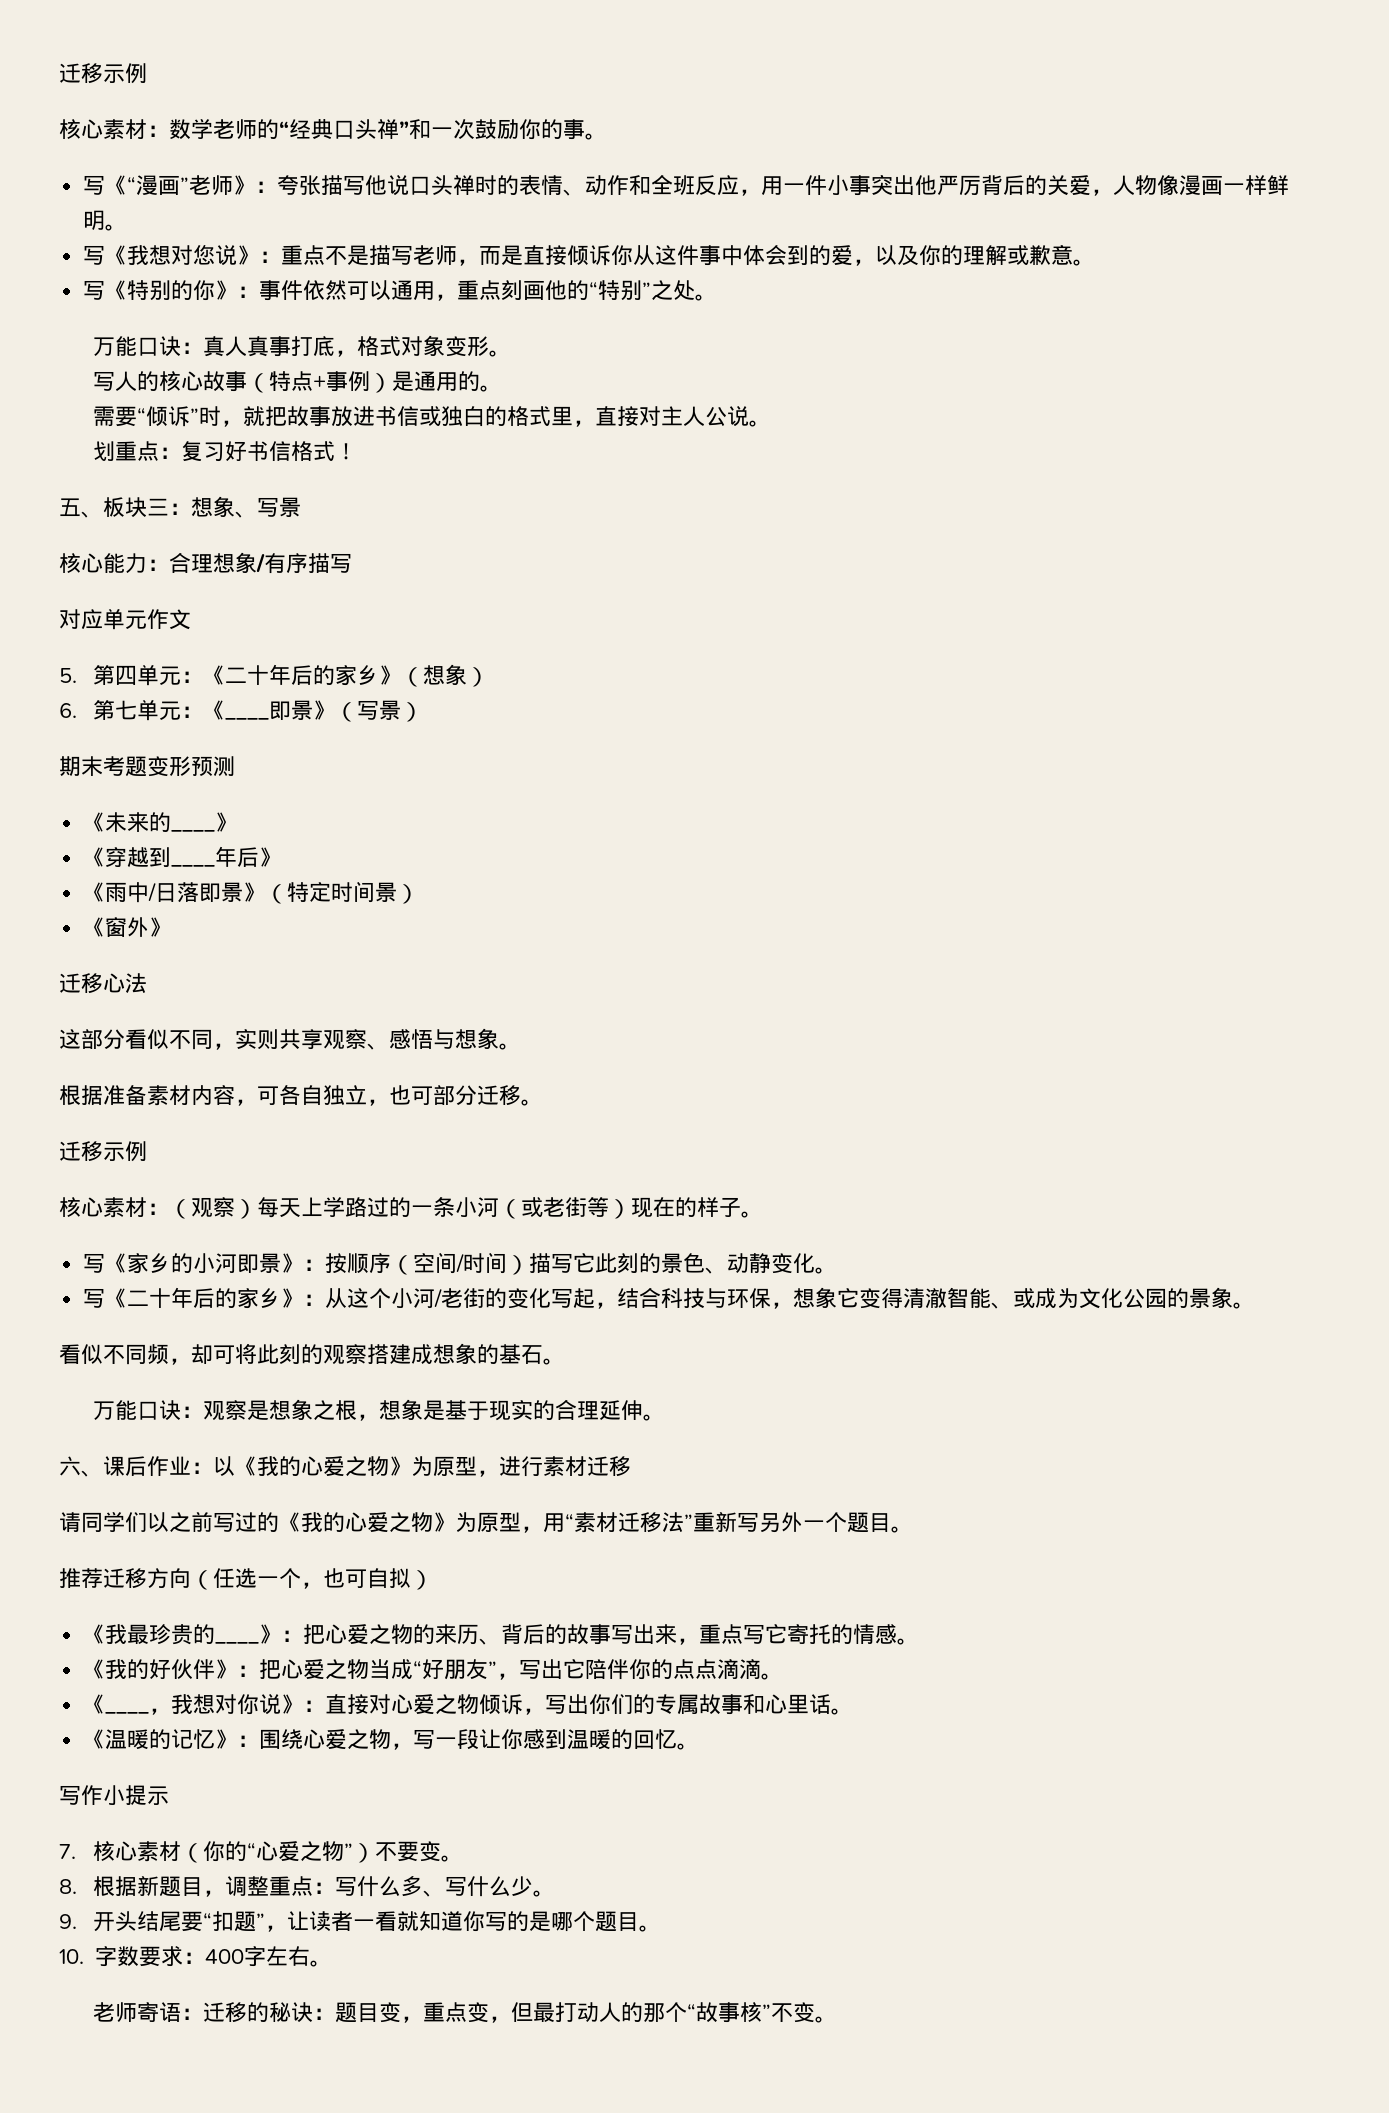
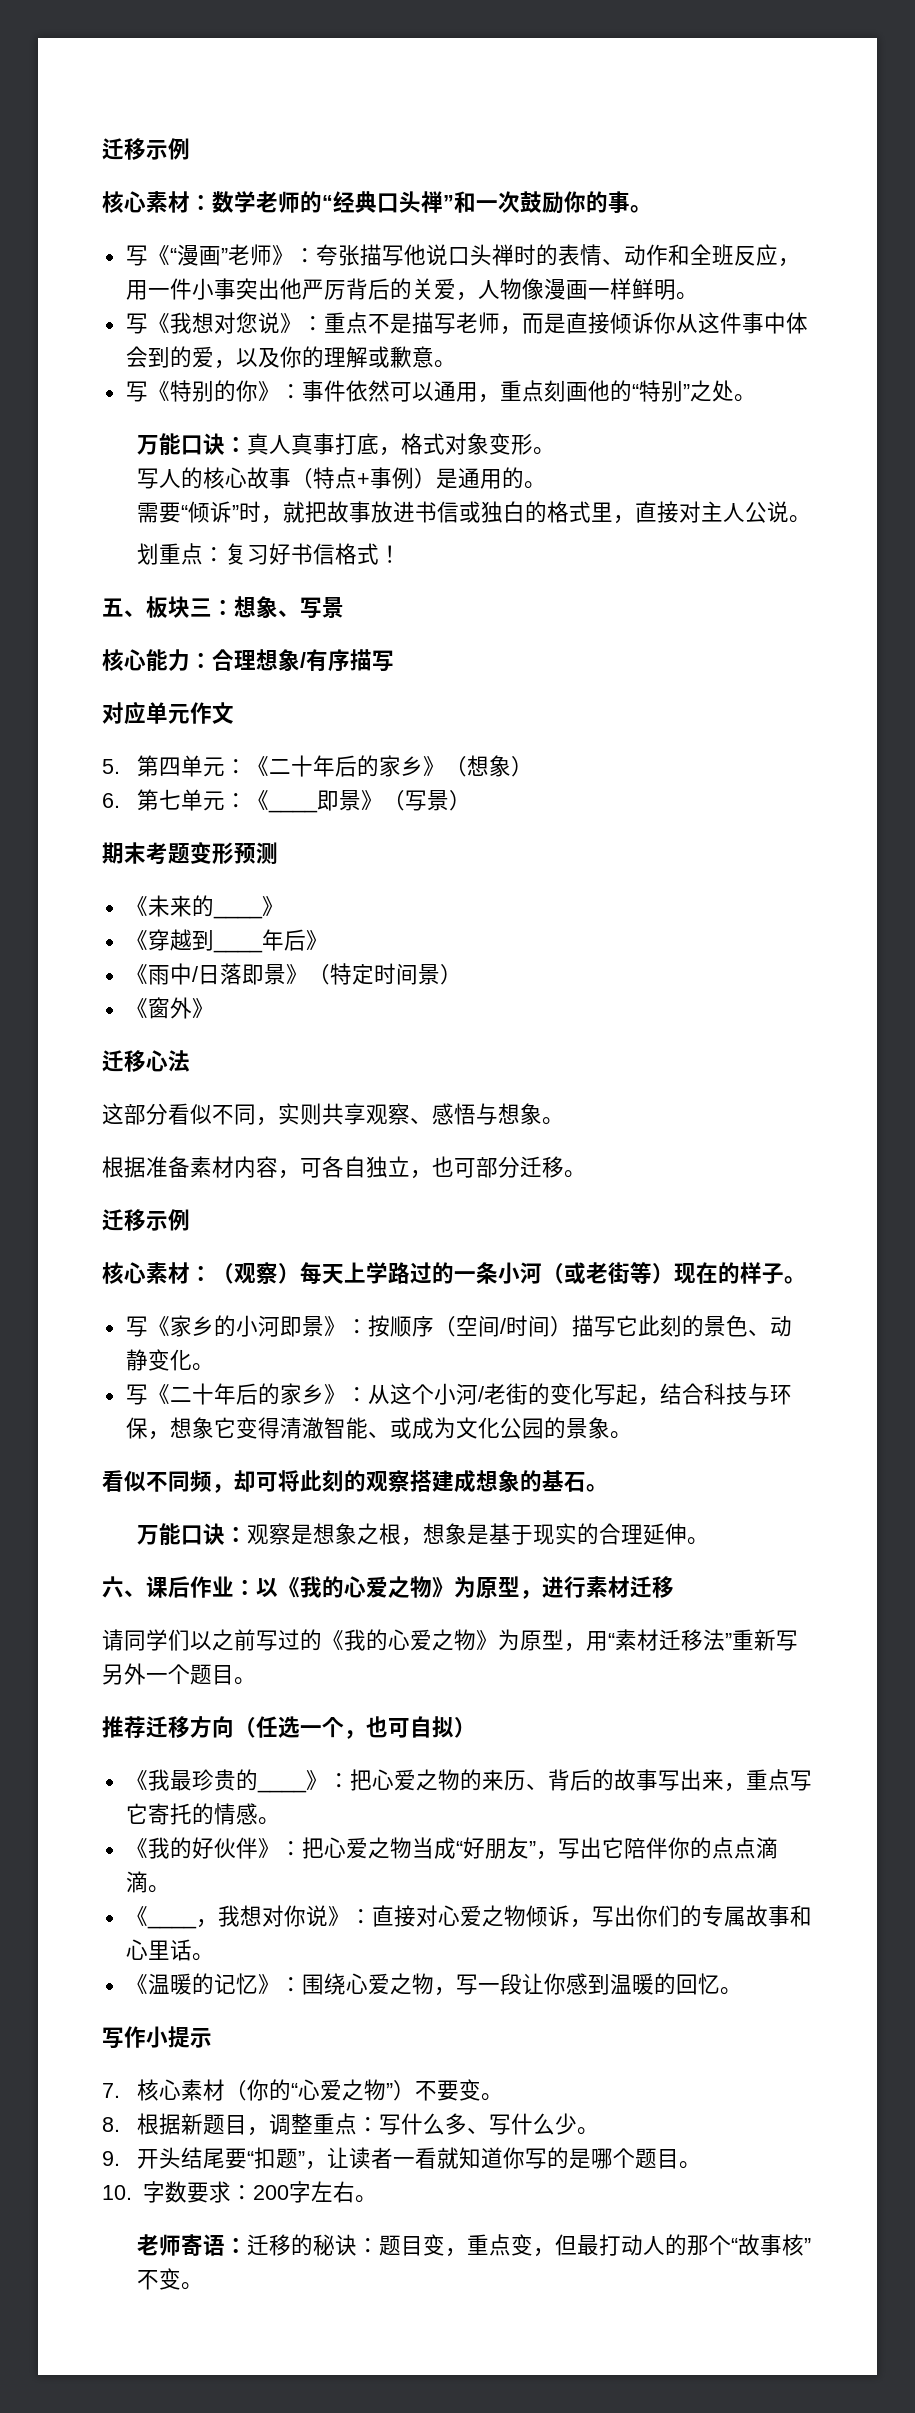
- 10.字数要求：400字左右。
+ 10.字数要求：200字左右。

